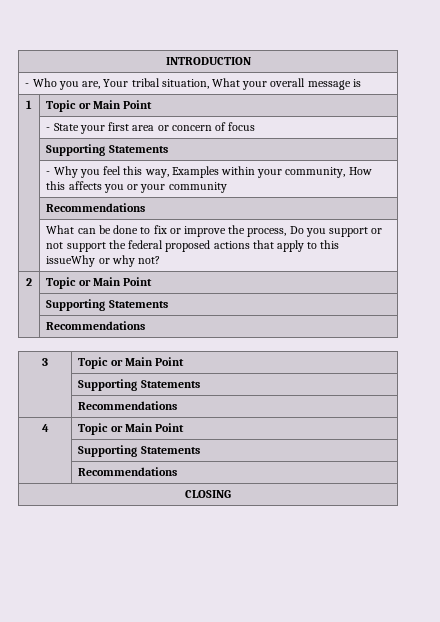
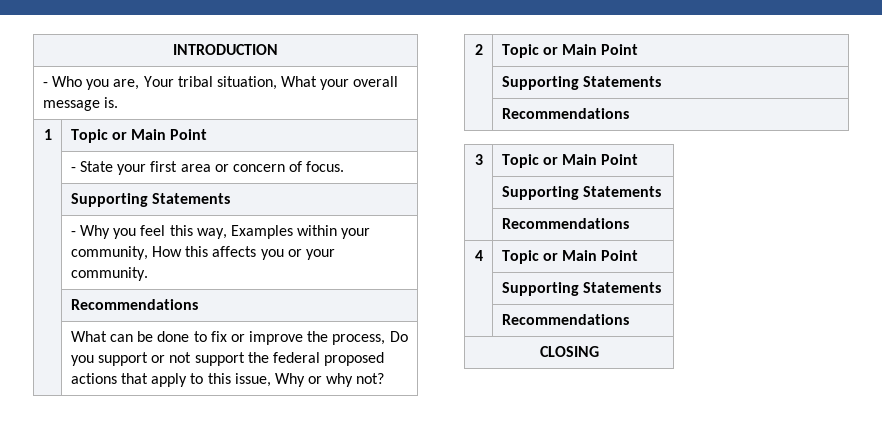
- - Who you are, Your tribal situation, What your overall message is
+ - Who you are, Your tribal situation, What your overall message is.
- | - State your first area or concern of focus
+ | - State your first area or concern of focus.
- | - Why you feel this way, Examples within your community, How this affects you or your community
+ | - Why you feel this way, Examples within your community, How this affects you or your community.
- | What can be done to fix or improve the process, Do you support or not support the federal proposed actions that apply to this issueWhy or why not?
+ | What can be done to fix or improve the process, Do you support or not support the federal proposed actions that apply to this issue, Why or why not?

